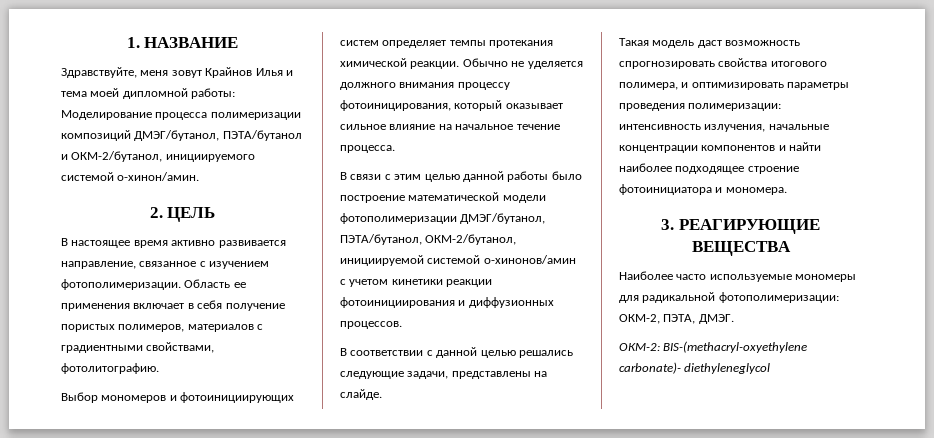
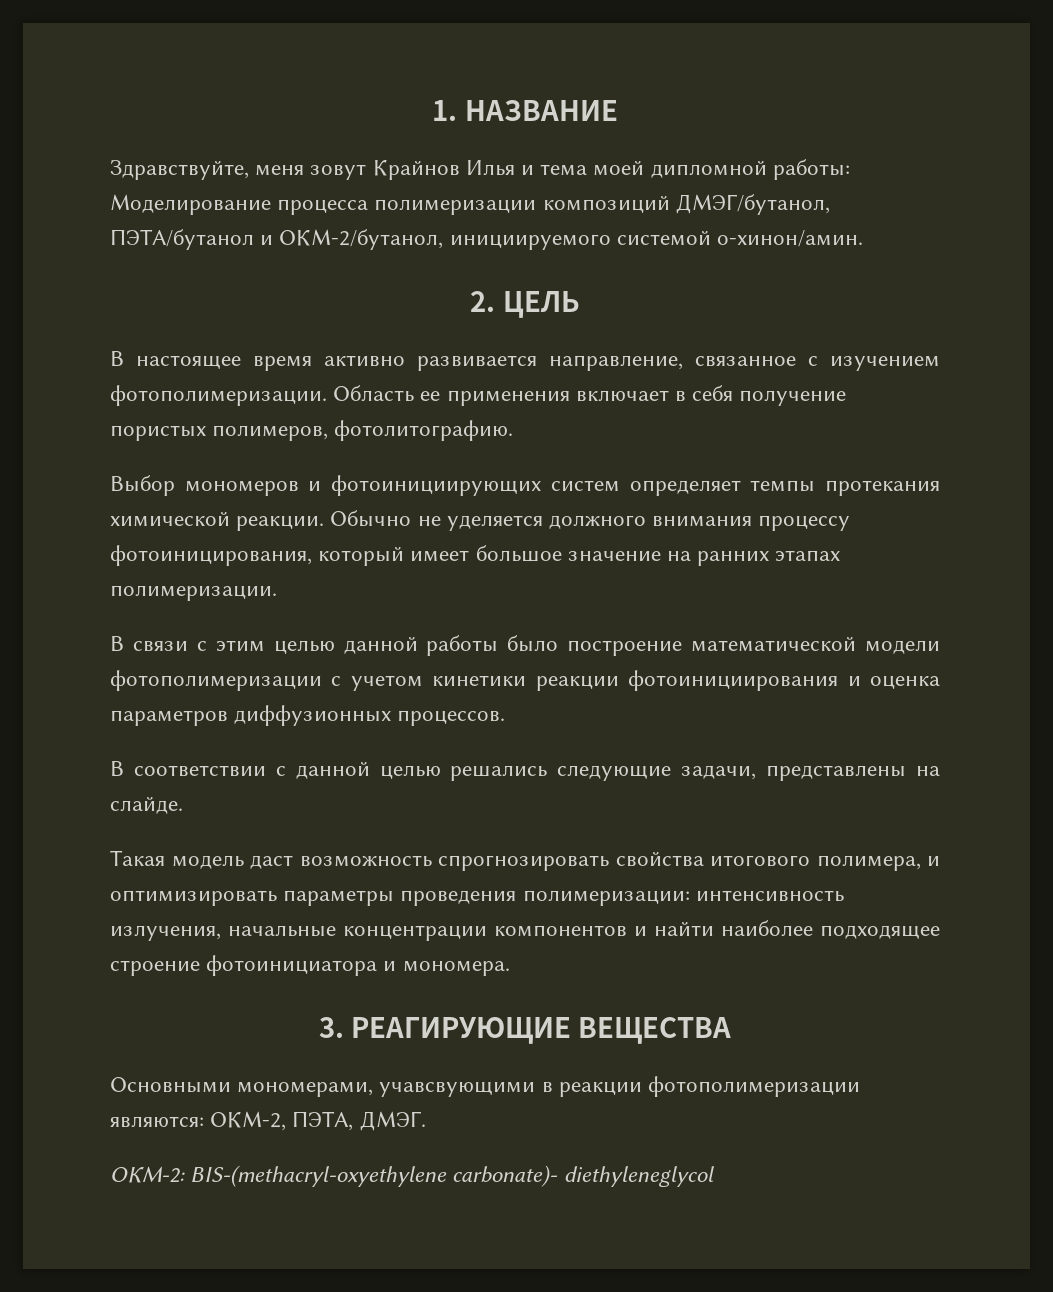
- Область ее применения включает в себя получение пористых полимеров, материалов с градиентными свойствами, фотолитографию.
+ Область ее применения включает в себя получение пористых полимеров, фотолитографию.
- Обычно не уделяется должного внимания процессу фотоиницирования, который оказывает сильное влияние на начальное течение процесса.
+ Обычно не уделяется должного внимания процессу фотоиницирования, который имеет большое значение на ранних этапах полимеризации.
- В связи с этим целью данной работы было построение математической модели фотополимеризации ДМЭГ/бутанол, ПЭТА/бутанол, ОКМ-2/бутанол, инициируемой системой о-хинонов/амин с учетом кинетики реакции фотоинициирования и диффузионных процессов.
+ В связи с этим целью данной работы было построение математической модели фотополимеризации с учетом кинетики реакции фотоинициирования и оценка параметров диффузионных процессов.
- Наиболее часто используемые мономеры для радикальной фотополимеризации: ОКМ-2, ПЭТА, ДМЭГ.
+ Основными мономерами, учавсвующими в реакции фотополимеризации являются: ОКМ-2, ПЭТА, ДМЭГ.

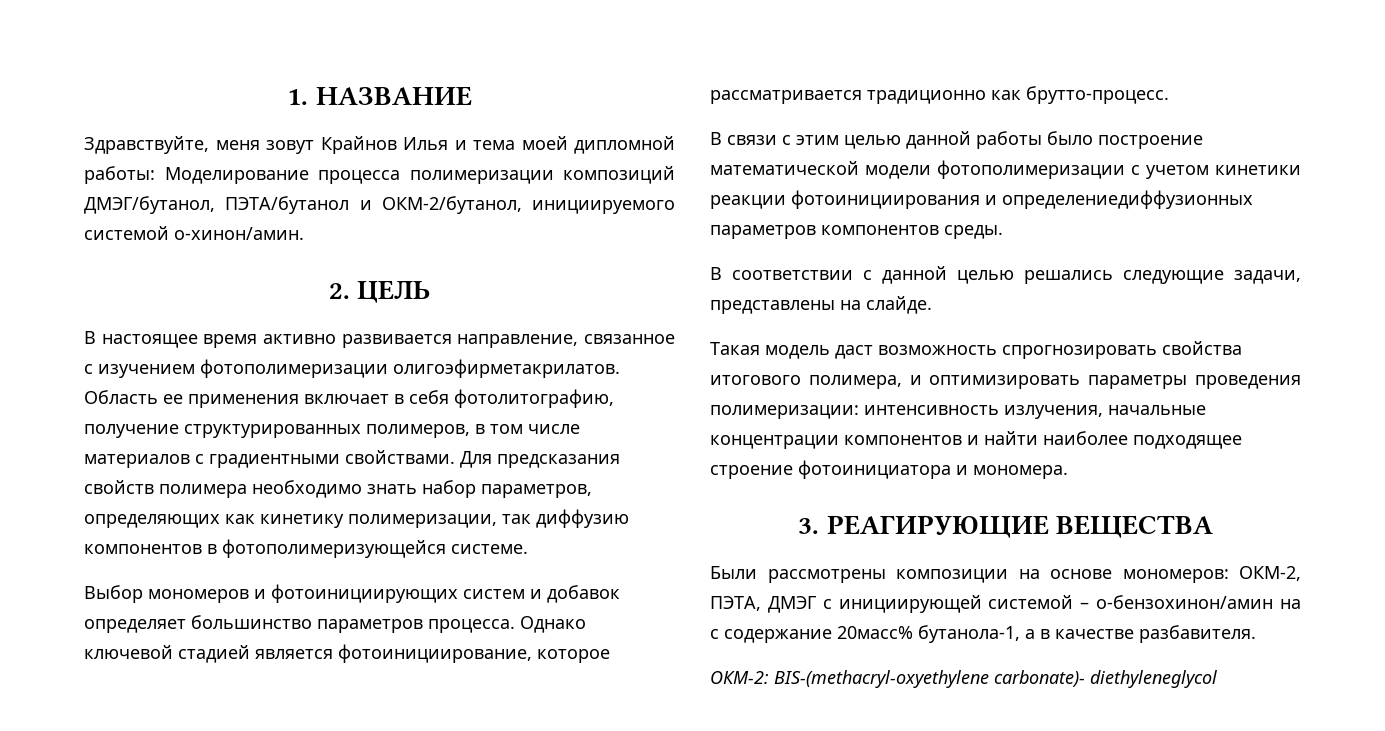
- В настоящее время активно развивается направление, связанное с изучением фотополимеризации.
+ В настоящее время активно развивается направление, связанное с изучением фотополимеризации олигоэфирметакрилатов.
- Область ее применения включает в себя получение пористых полимеров, фотолитографию.
+ Область ее применения включает в себя фотолитографию, получение структурированных полимеров, в том числе материалов с градиентными свойствами. Для предсказания свойств полимера необходимо знать набор параметров, определяющих как кинетику полимеризации, так диффузию компонентов в фотополимеризующейся системе.
- Выбор мономеров и фотоинициирующих систем определяет темпы протекания химической реакции. Обычно не уделяется должного внимания процессу фотоиницирования, который имеет большое значение на ранних этапах полимеризации.
+ Выбор мономеров и фотоинициирующих систем и добавок определяет большинство параметров процесса. Однако ключевой стадией является фотоинициирование, которое рассматривается традиционно как брутто-процесс.
- В связи с этим целью данной работы было построение математической модели фотополимеризации с учетом кинетики реакции фотоинициирования и оценка параметров диффузионных процессов.
+ В связи с этим целью данной работы было построение математической модели фотополимеризации с учетом кинетики реакции фотоинициирования и определениедиффузионных параметров компонентов среды.
- Основными мономерами, учавсвующими в реакции фотополимеризации являются: ОКМ-2, ПЭТА, ДМЭГ.
+ Были рассмотрены композиции на основе мономеров: ОКМ-2, ПЭТА, ДМЭГ с инициирующей системой – о-бензохинон/амин на с содержание 20масс% бутанола-1, а в качестве разбавителя.

